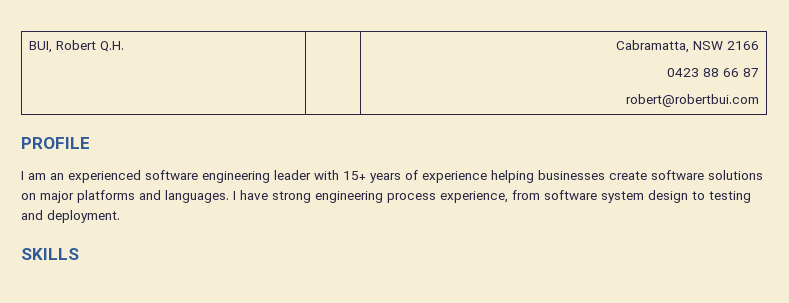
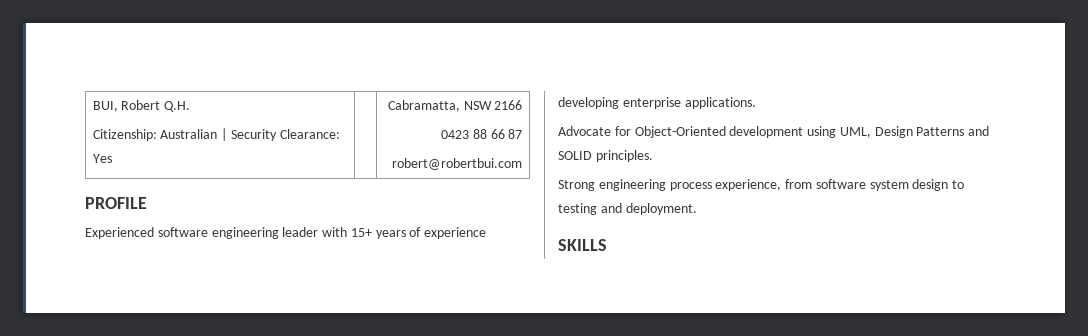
- BUI, Robert Q.H. | | Cabramatta, NSW 2166
+ BUI, Robert Q.H.
+ Citizenship: Australian | Security Clearance: Yes | | Cabramatta, NSW 2166
- I am an experienced software engineering leader with 15+ years of experience helping businesses create software solutions on major platforms and languages. I have strong engineering process experience, from software system design to testing and deployment.
+ Experienced software engineering leader with 15+ years of experience developing enterprise applications.
+ Advocate for Object-Oriented development using UML, Design Patterns and SOLID principles.
+ Strong engineering process experience, from software system design to testing and deployment.

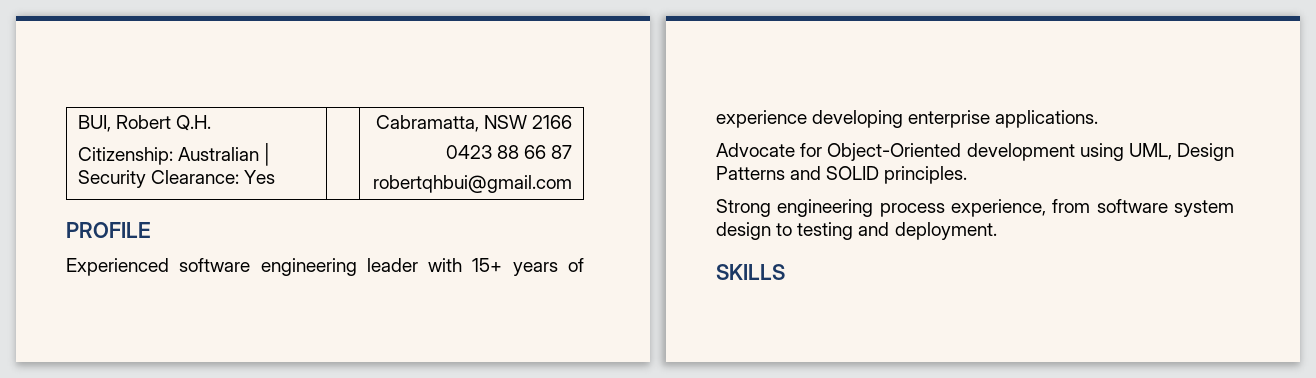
  BUI, Robert Q.H.
  Citizenship: Australian | Security Clearance: Yes | | Cabramatta, NSW 2166
  0423 88 66 87
- robert@robertbui.com
+ robertqhbui@gmail.com

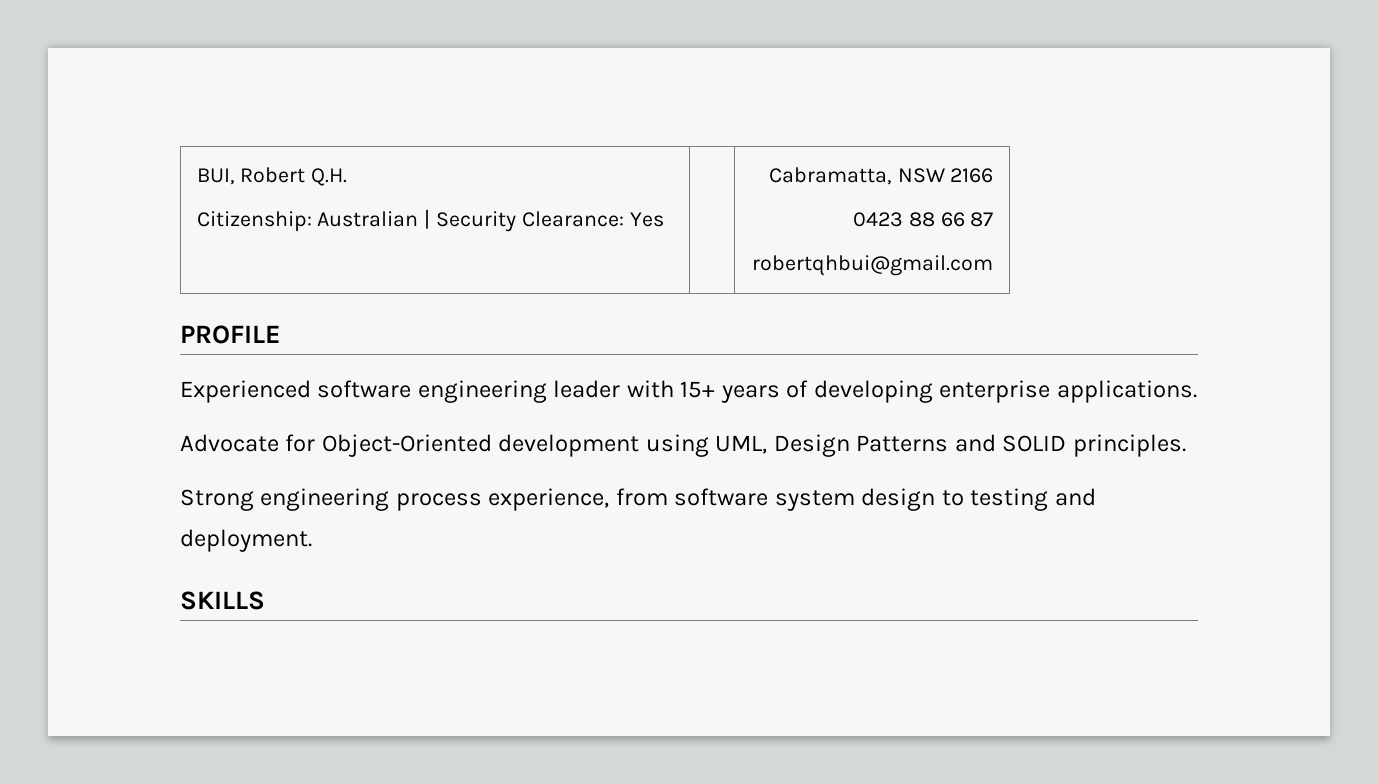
- Experienced software engineering leader with 15+ years of experience developing enterprise applications.
+ Experienced software engineering leader with 15+ years of developing enterprise applications.

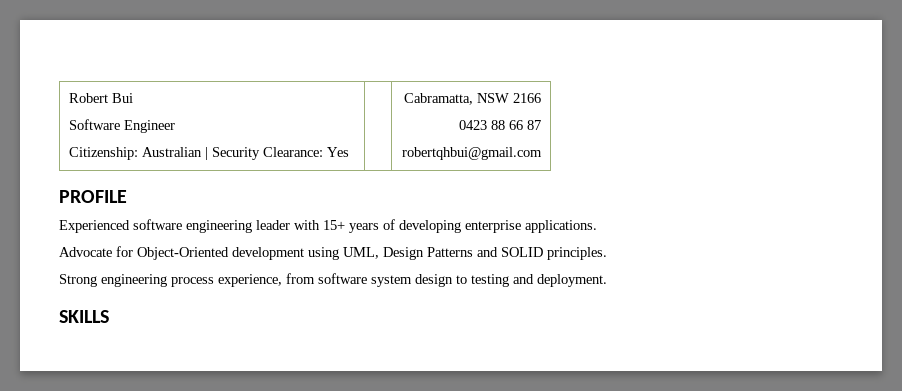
- BUI, Robert Q.H.
+ Robert Bui
+ Software Engineer

